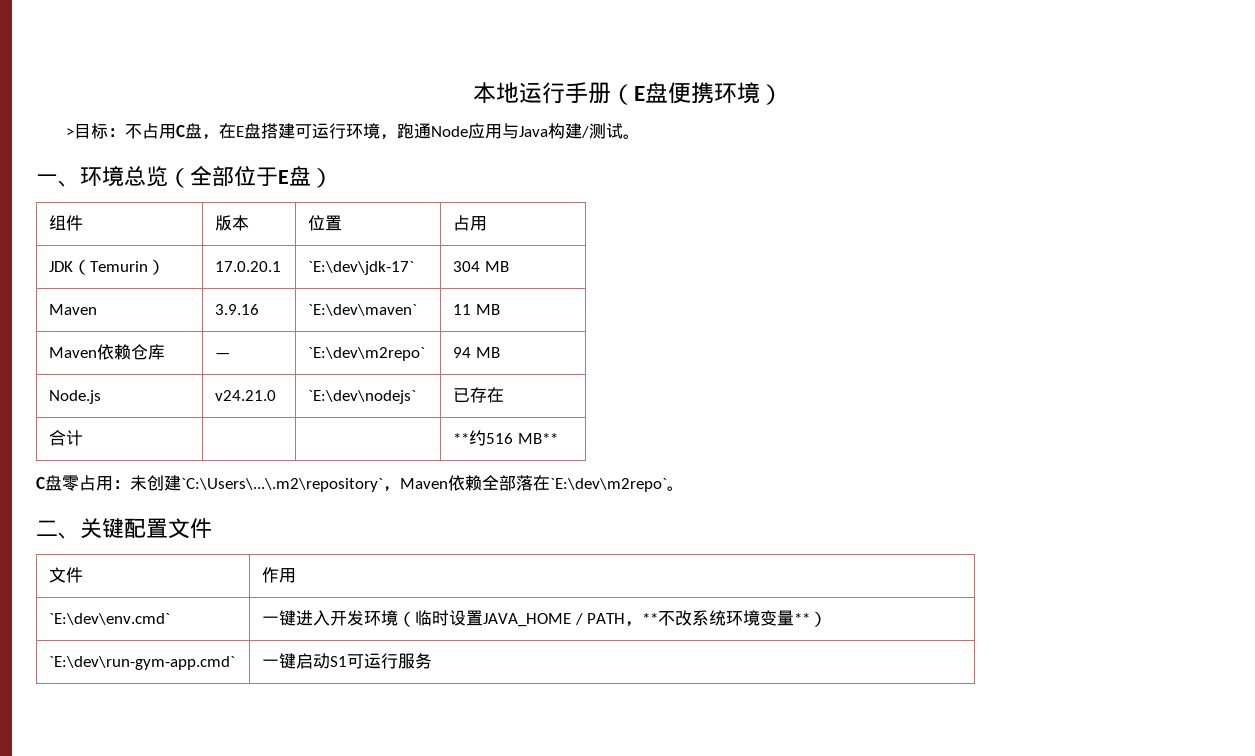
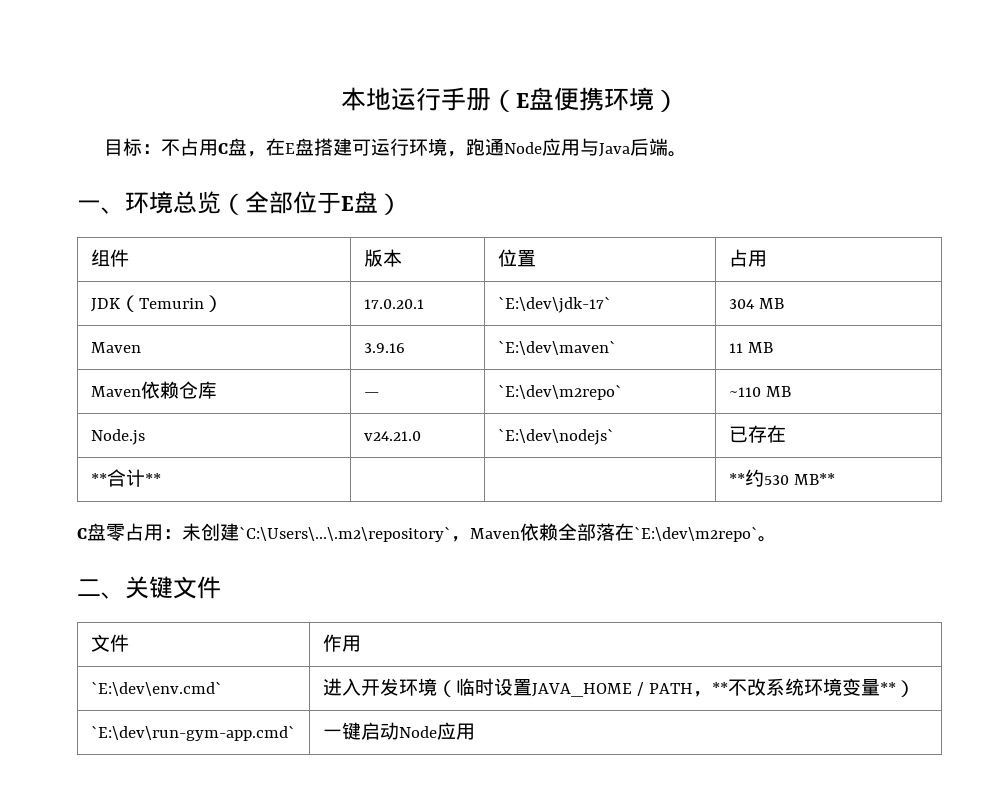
- >目标：不占用C盘，在E盘搭建可运行环境，跑通Node应用与Java构建/测试。
+ 目标：不占用C盘，在E盘搭建可运行环境，跑通Node应用与Java后端。
- Maven依赖仓库 | — | `E:\dev\m2repo` | 94 MB
+ Maven依赖仓库 | — | `E:\dev\m2repo` | ~110 MB
- 合计 | | | **约516 MB**
+ **合计** | | | **约530 MB**
- 二、关键配置文件
+ 二、关键文件
- `E:\dev\env.cmd` | 一键进入开发环境（临时设置JAVA_HOME / PATH，**不改系统环境变量**）
+ `E:\dev\env.cmd` | 进入开发环境（临时设置JAVA_HOME / PATH，**不改系统环境变量**）
- `E:\dev\run-gym-app.cmd` | 一键启动S1可运行服务
+ `E:\dev\run-gym-app.cmd` | 一键启动Node应用

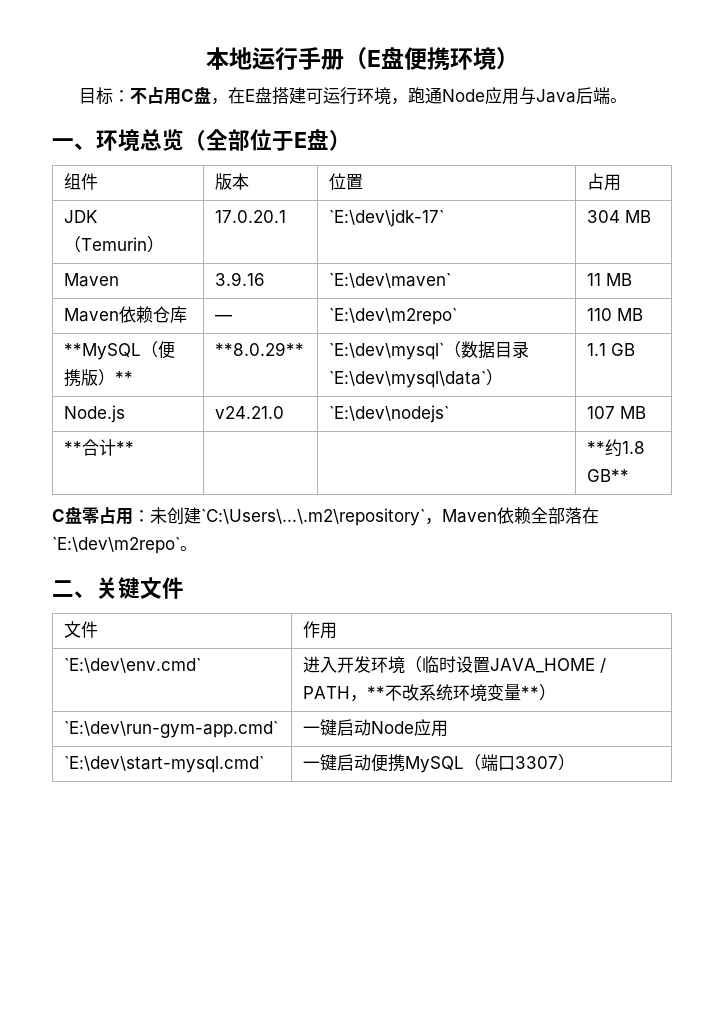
- Maven依赖仓库 | — | `E:\dev\m2repo` | ~110 MB
+ Maven依赖仓库 | — | `E:\dev\m2repo` | 110 MB
+ **MySQL（便携版）** | **8.0.29** | `E:\dev\mysql`（数据目录`E:\dev\mysql\data`） | 1.1 GB
- Node.js | v24.21.0 | `E:\dev\nodejs` | 已存在
+ Node.js | v24.21.0 | `E:\dev\nodejs` | 107 MB
- **合计** | | | **约530 MB**
+ **合计** | | | **约1.8 GB**
+ `E:\dev\start-mysql.cmd` | 一键启动便携MySQL（端口3307）

